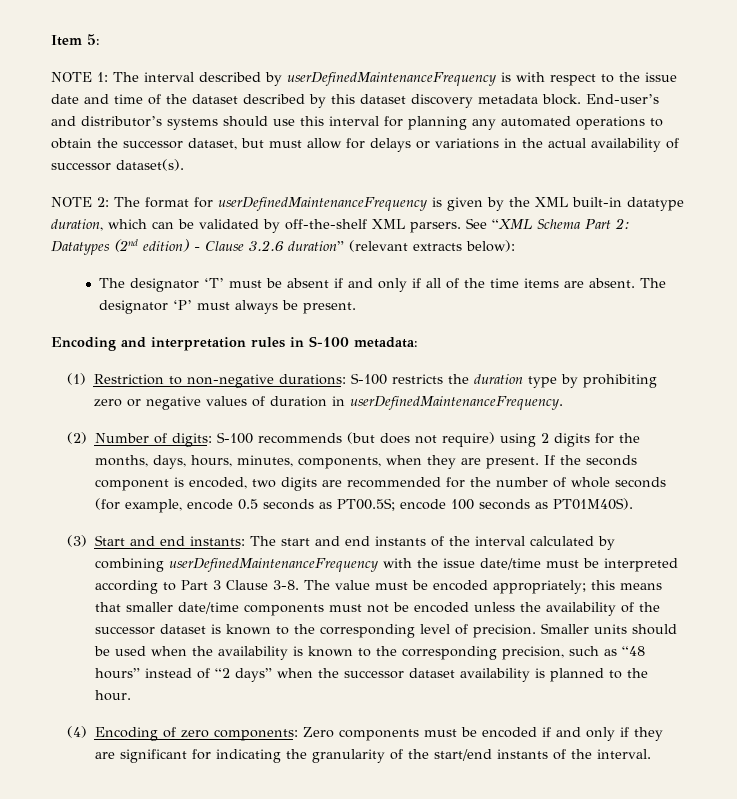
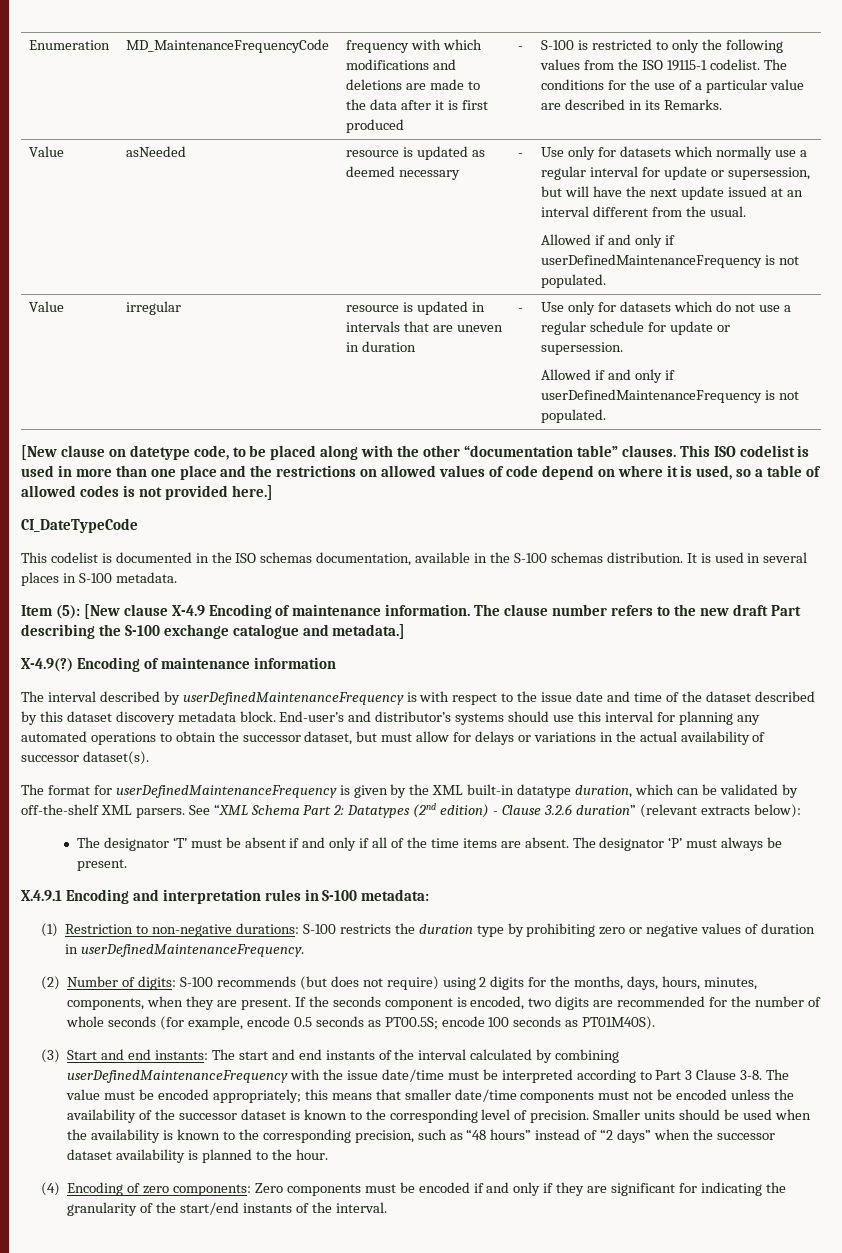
- Item 5:
- NOTE 1: The interval described by userDefinedMaintenanceFrequency is with respect to the issue date and time of the dataset described by this dataset discovery metadata block.
+ Enumeration | MD_MaintenanceFrequencyCode | frequency with which modifications and deletions are made to the data after it is first produced | - | S-100 is restricted to only the following values from the ISO 19115-1 codelist. The conditions for the use of a particular value are described in its Remarks.
+ Value | asNeeded | resource is updated as deemed necessary | - | Use only for datasets which normally use a regular interval for update or supersession, but will have the next update issued at an interval different from the usual.
+ Allowed if and only if userDefinedMaintenanceFrequency is not populated.
+ Value | irregular | resource is updated in intervals that are uneven in duration | - | Use only for datasets which do not use a regular schedule for update or supersession.
+ Allowed if and only if userDefinedMaintenanceFrequency is not populated.
+ [New clause on datetype code, to be placed along with the other “documentation table” clauses. This ISO codelist is used in more than one place and the restrictions on allowed values of code depend on where it is used, so a table of allowed codes is not provided here.]
+ CI_DateTypeCode
+ This codelist is documented in the ISO schemas documentation, available in the S-100 schemas distribution. It is used in several places in S-100 metadata.
+ Item (5): [New clause X-4.9 Encoding of maintenance information. The clause number refers to the new draft Part describing the S-100 exchange catalogue and metadata.]
+ X-4.9(?) Encoding of maintenance information
+ The interval described by userDefinedMaintenanceFrequency is with respect to the issue date and time of the dataset described by this dataset discovery metadata block.
- NOTE 2: The format for userDefinedMaintenanceFrequency is given by the XML built-in datatype duration, which can be validated by off-the-shelf XML parsers.
+ The format for userDefinedMaintenanceFrequency is given by the XML built-in datatype duration, which can be validated by off-the-shelf XML parsers.
- Encoding and interpretation rules in S-100 metadata:
+ X.4.9.1 Encoding and interpretation rules in S-100 metadata:

